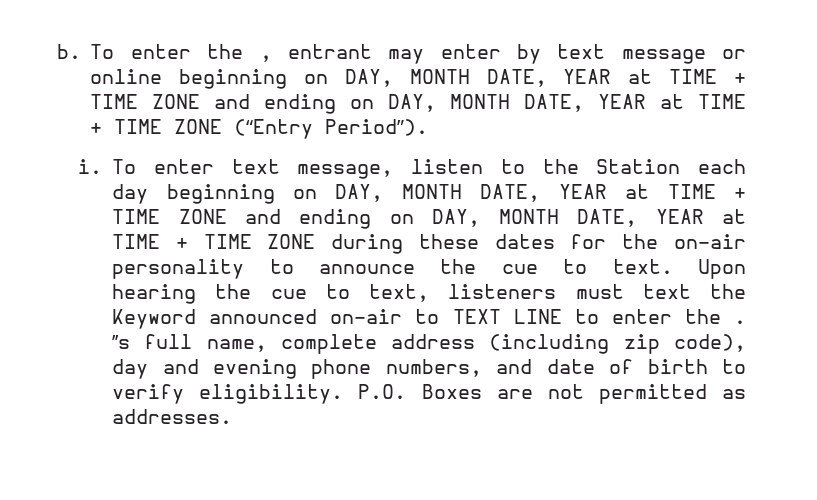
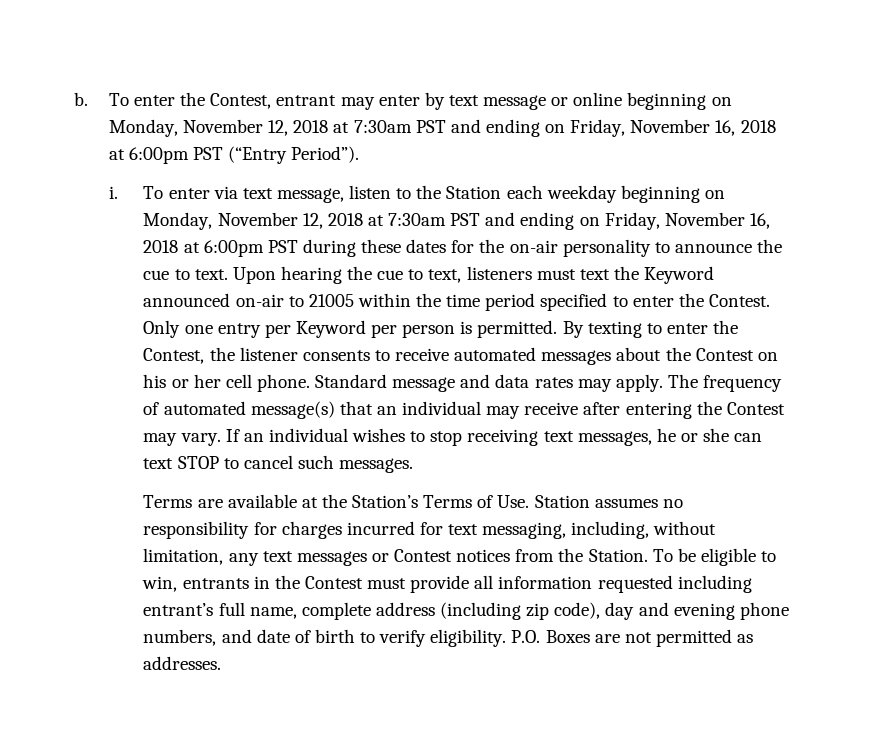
- To enter the , entrant may enter by text message or online beginning on DAY, MONTH DATE, YEAR at TIME + TIME ZONE and ending on DAY, MONTH DATE, YEAR at TIME + TIME ZONE (“Entry Period”).
+ To enter the Contest, entrant may enter by text message or online beginning on Monday, November 12, 2018 at 7:30am PST and ending on Friday, November 16, 2018 at 6:00pm PST (“Entry Period”).
- To enter text message, listen to the Station each day beginning on DAY, MONTH DATE, YEAR at TIME + TIME ZONE and ending on DAY, MONTH DATE, YEAR at TIME + TIME ZONE during these dates for the on-air personality to announce the cue to text.
+ To enter via text message, listen to the Station each weekday beginning on Monday, November 12, 2018 at 7:30am PST and ending on Friday, November 16, 2018 at 6:00pm PST during these dates for the on-air personality to announce the cue to text.
- Upon hearing the cue to text, listeners must text the Keyword announced on-air to TEXT LINE to enter the . ’’s full name, complete address (including zip code), day and evening phone numbers, and date of birth to verify eligibility.
+ Upon hearing the cue to text, listeners must text the Keyword announced on-air to 21005 within the time period specified to enter the Contest. Only one entry per Keyword per person is permitted. By texting to enter the Contest, the listener consents to receive automated messages about the Contest on his or her cell phone. Standard message and data rates may apply. The frequency of automated message(s) that an individual may receive after entering the Contest may vary. If an individual wishes to stop receiving text messages, he or she can text STOP to cancel such messages.
+ Terms are available at the Station’s Terms of Use. Station assumes no responsibility for charges incurred for text messaging, including, without limitation, any text messages or Contest notices from the Station. To be eligible to win, entrants in the Contest must provide all information requested including entrant’s full name, complete address (including zip code), day and evening phone numbers, and date of birth to verify eligibility.

